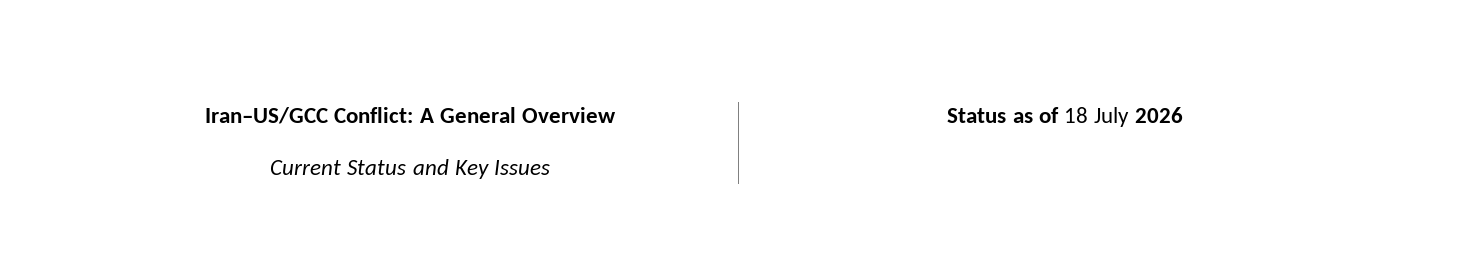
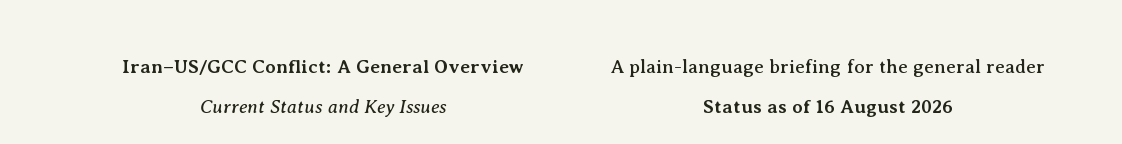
+ A plain-language briefing for the general reader
- Status as of 18 July 2026
+ Status as of 16 August 2026

